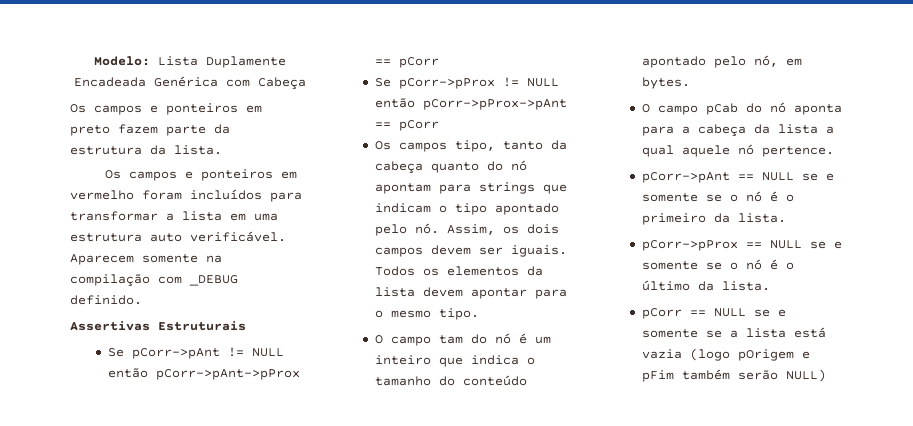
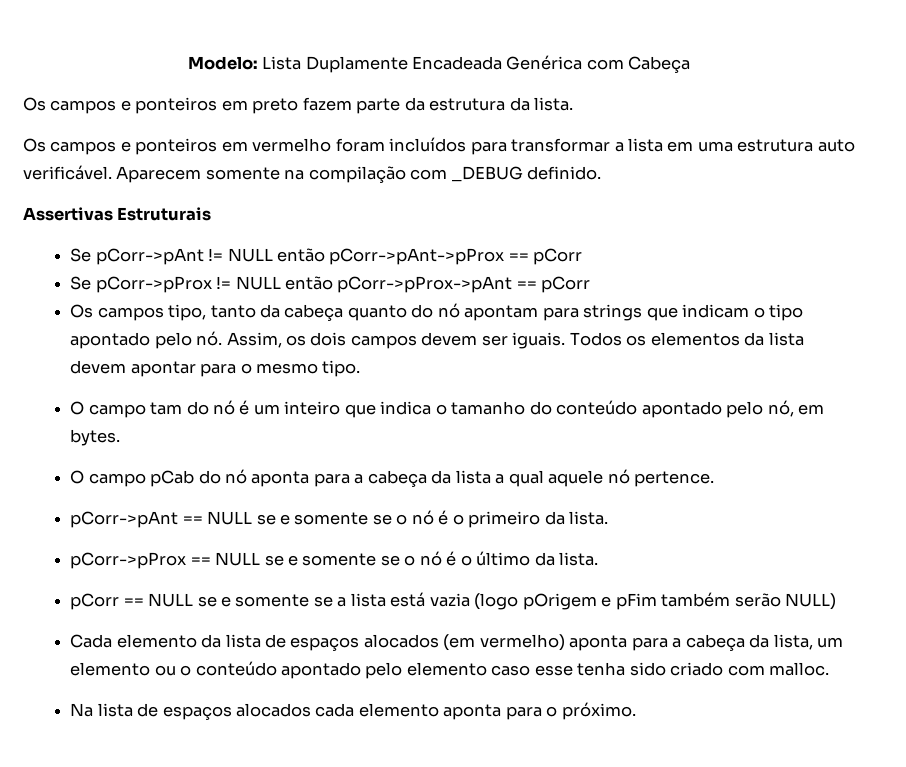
+ Cada elemento da lista de espaços alocados (em vermelho) aponta para a cabeça da lista, um elemento ou o conteúdo apontado pelo elemento caso esse tenha sido criado com malloc.
+ Na lista de espaços alocados cada elemento aponta para o próximo.

